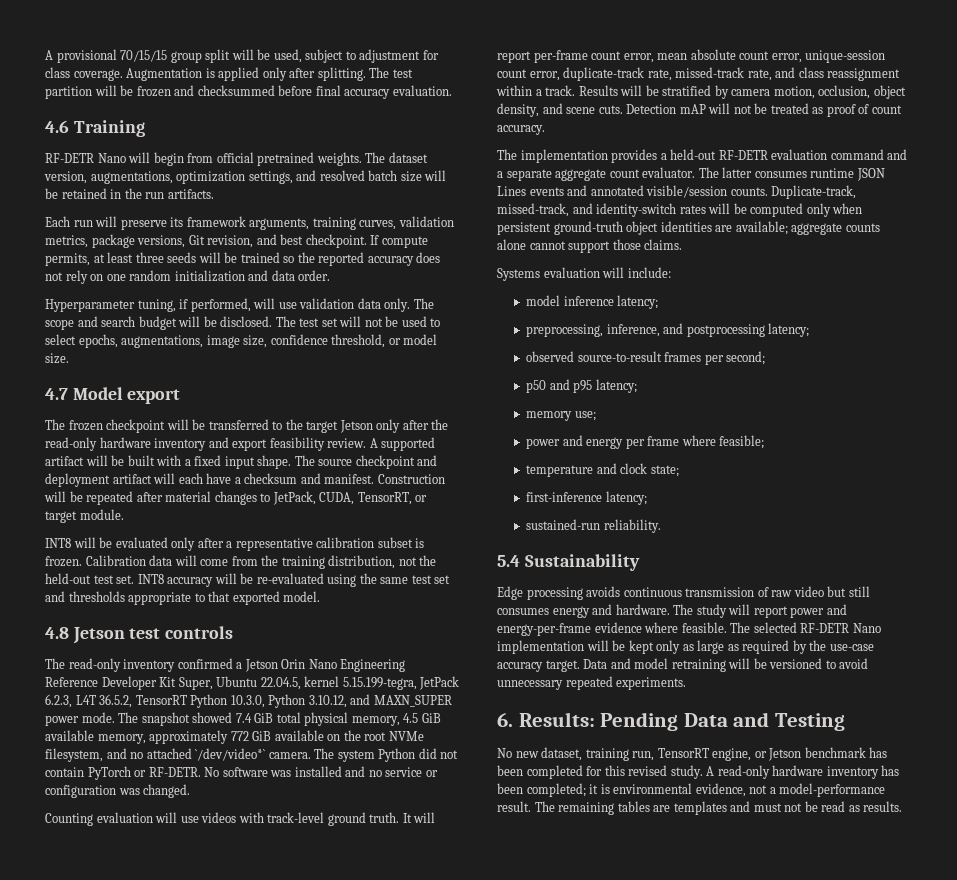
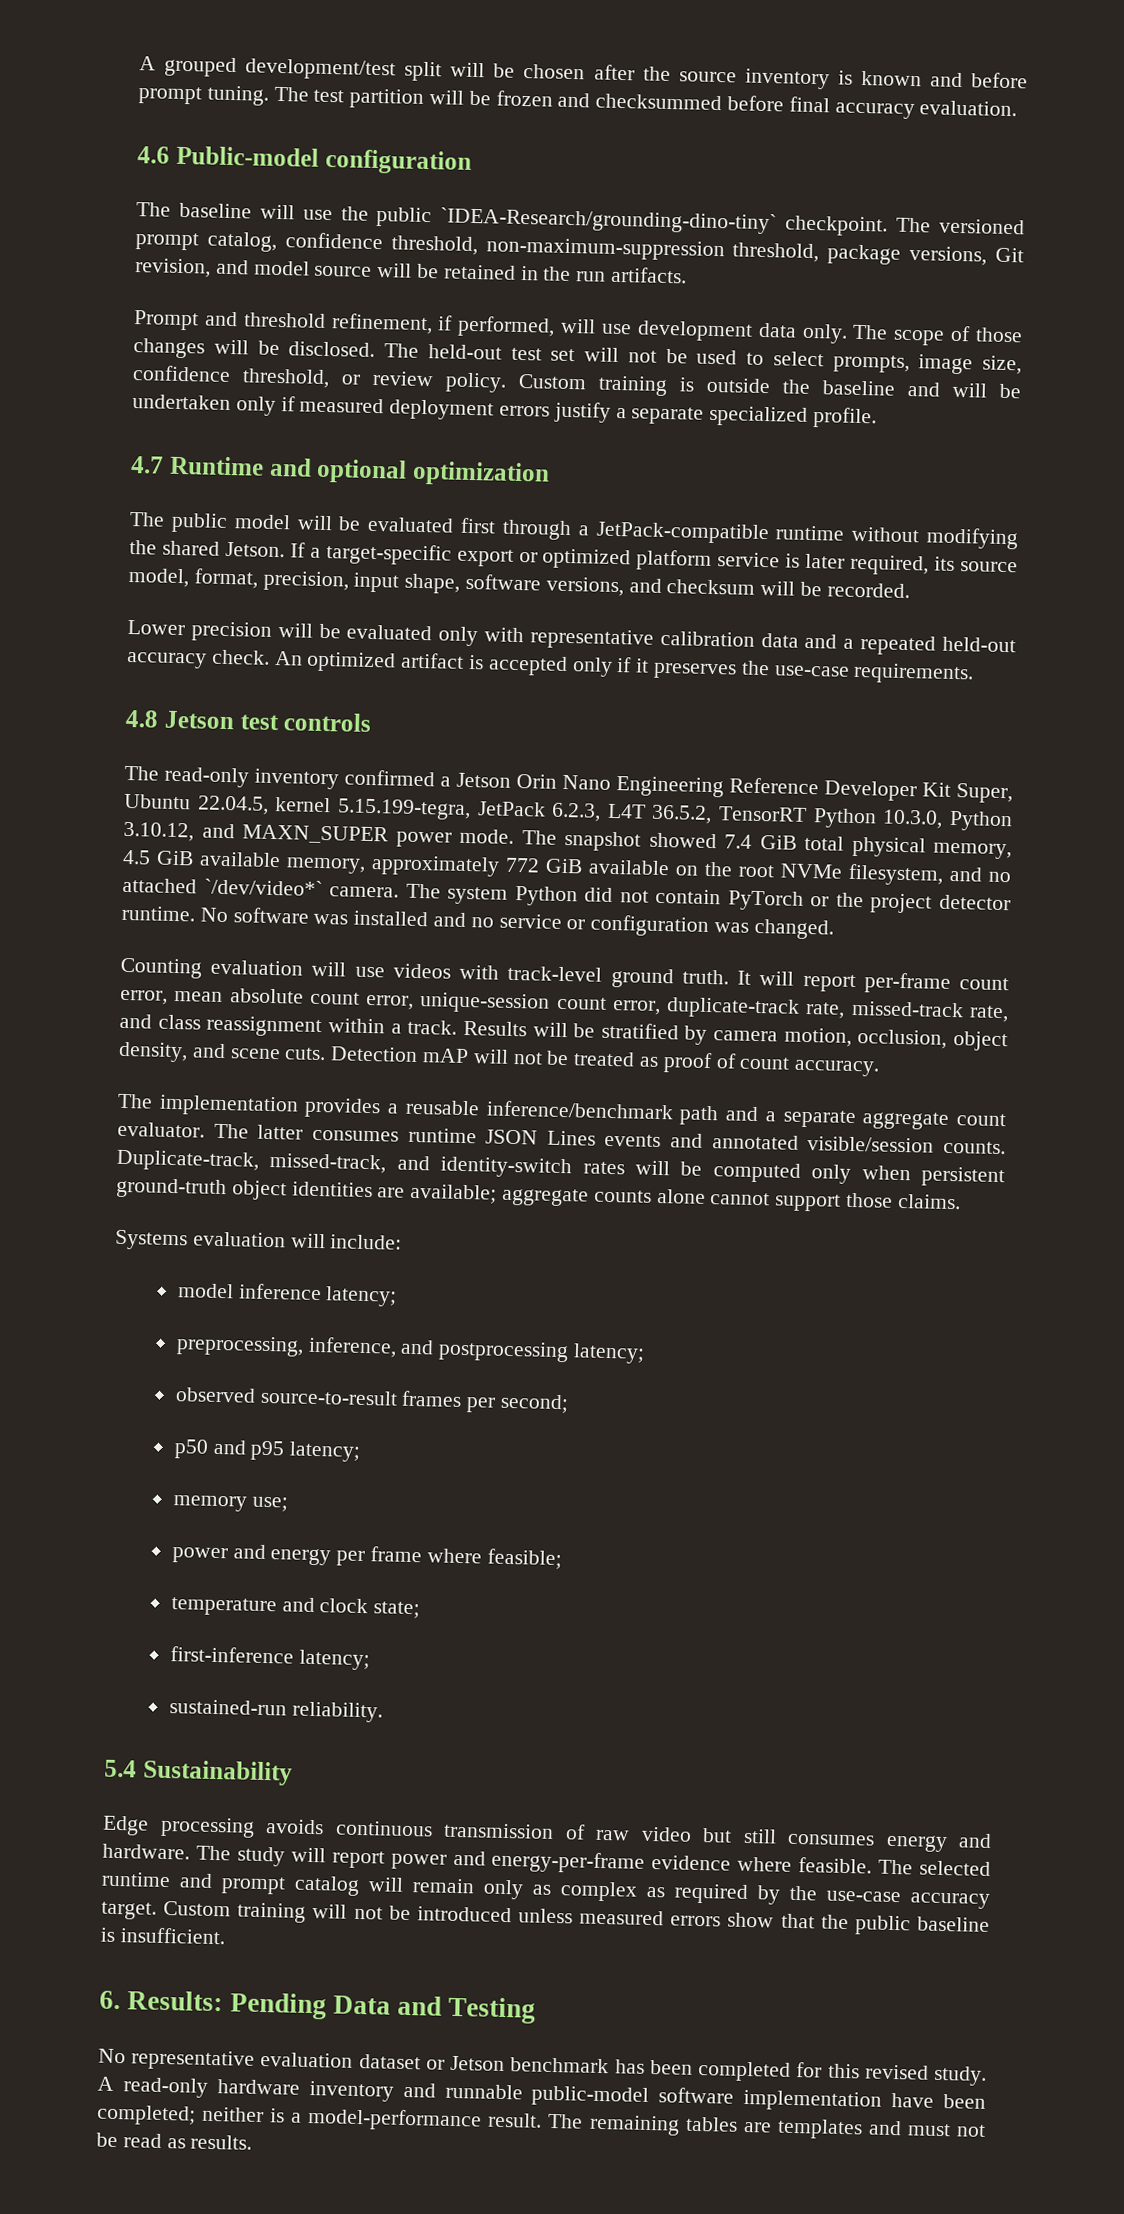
- A provisional 70/15/15 group split will be used, subject to adjustment for class coverage. Augmentation is applied only after splitting.
+ A grouped development/test split will be chosen after the source inventory is known and before prompt tuning.
- 4.6 Training
- RF-DETR Nano will begin from official pretrained weights. The dataset version, augmentations, optimization settings, and resolved batch size will be retained in the run artifacts.
+ 4.6 Public-model configuration
+ The baseline will use the public `IDEA-Research/grounding-dino-tiny` checkpoint. The versioned prompt catalog, confidence threshold, non-maximum-suppression threshold, package versions, Git revision, and model source will be retained in the run artifacts.
- Each run will preserve its framework arguments, training curves, validation metrics, package versions, Git revision, and best checkpoint. If compute permits, at least three seeds will be trained so the reported accuracy does not rely on one random initialization and data order.
- Hyperparameter tuning, if performed, will use validation data only.
+ Prompt and threshold refinement, if performed, will use development data only.
- The scope and search budget will be disclosed.
+ The scope of those changes will be disclosed.
- The test set will not be used to select epochs, augmentations, image size, confidence threshold, or model size.
- 4.7 Model export
- The frozen checkpoint will be transferred to the target Jetson only after the read-only hardware inventory and export feasibility review. A supported artifact will be built with a fixed input shape. The source checkpoint and deployment artifact will each have a checksum and manifest. Construction will be repeated after material changes to JetPack, CUDA, TensorRT, or target module.
- INT8 will be evaluated only after a representative calibration subset is frozen. Calibration data will come from the training distribution, not the held-out test set. INT8 accuracy will be re-evaluated using the same test set and thresholds appropriate to that exported model.
+ The held-out test set will not be used to select prompts, image size, confidence threshold, or review policy. Custom training is outside the baseline and will be undertaken only if measured deployment errors justify a separate specialized profile.
+ 4.7 Runtime and optional optimization
+ The public model will be evaluated first through a JetPack-compatible runtime without modifying the shared Jetson. If a target-specific export or optimized platform service is later required, its source model, format, precision, input shape, software versions, and checksum will be recorded.
+ Lower precision will be evaluated only with representative calibration data and a repeated held-out accuracy check. An optimized artifact is accepted only if it preserves the use-case requirements.
- The system Python did not contain PyTorch or RF-DETR.
+ The system Python did not contain PyTorch or the project detector runtime.
- The implementation provides a held-out RF-DETR evaluation command and a separate aggregate count evaluator.
+ The implementation provides a reusable inference/benchmark path and a separate aggregate count evaluator.
- The selected RF-DETR Nano implementation will be kept only as large as required by the use-case accuracy target.
+ The selected runtime and prompt catalog will remain only as complex as required by the use-case accuracy target.
- Data and model retraining will be versioned to avoid unnecessary repeated experiments.
+ Custom training will not be introduced unless measured errors show that the public baseline is insufficient.
- No new dataset, training run, TensorRT engine, or Jetson benchmark has been completed for this revised study.
+ No representative evaluation dataset or Jetson benchmark has been completed for this revised study.
- A read-only hardware inventory has been completed; it is environmental evidence, not a model-performance result.
+ A read-only hardware inventory and runnable public-model software implementation have been completed; neither is a model-performance result.

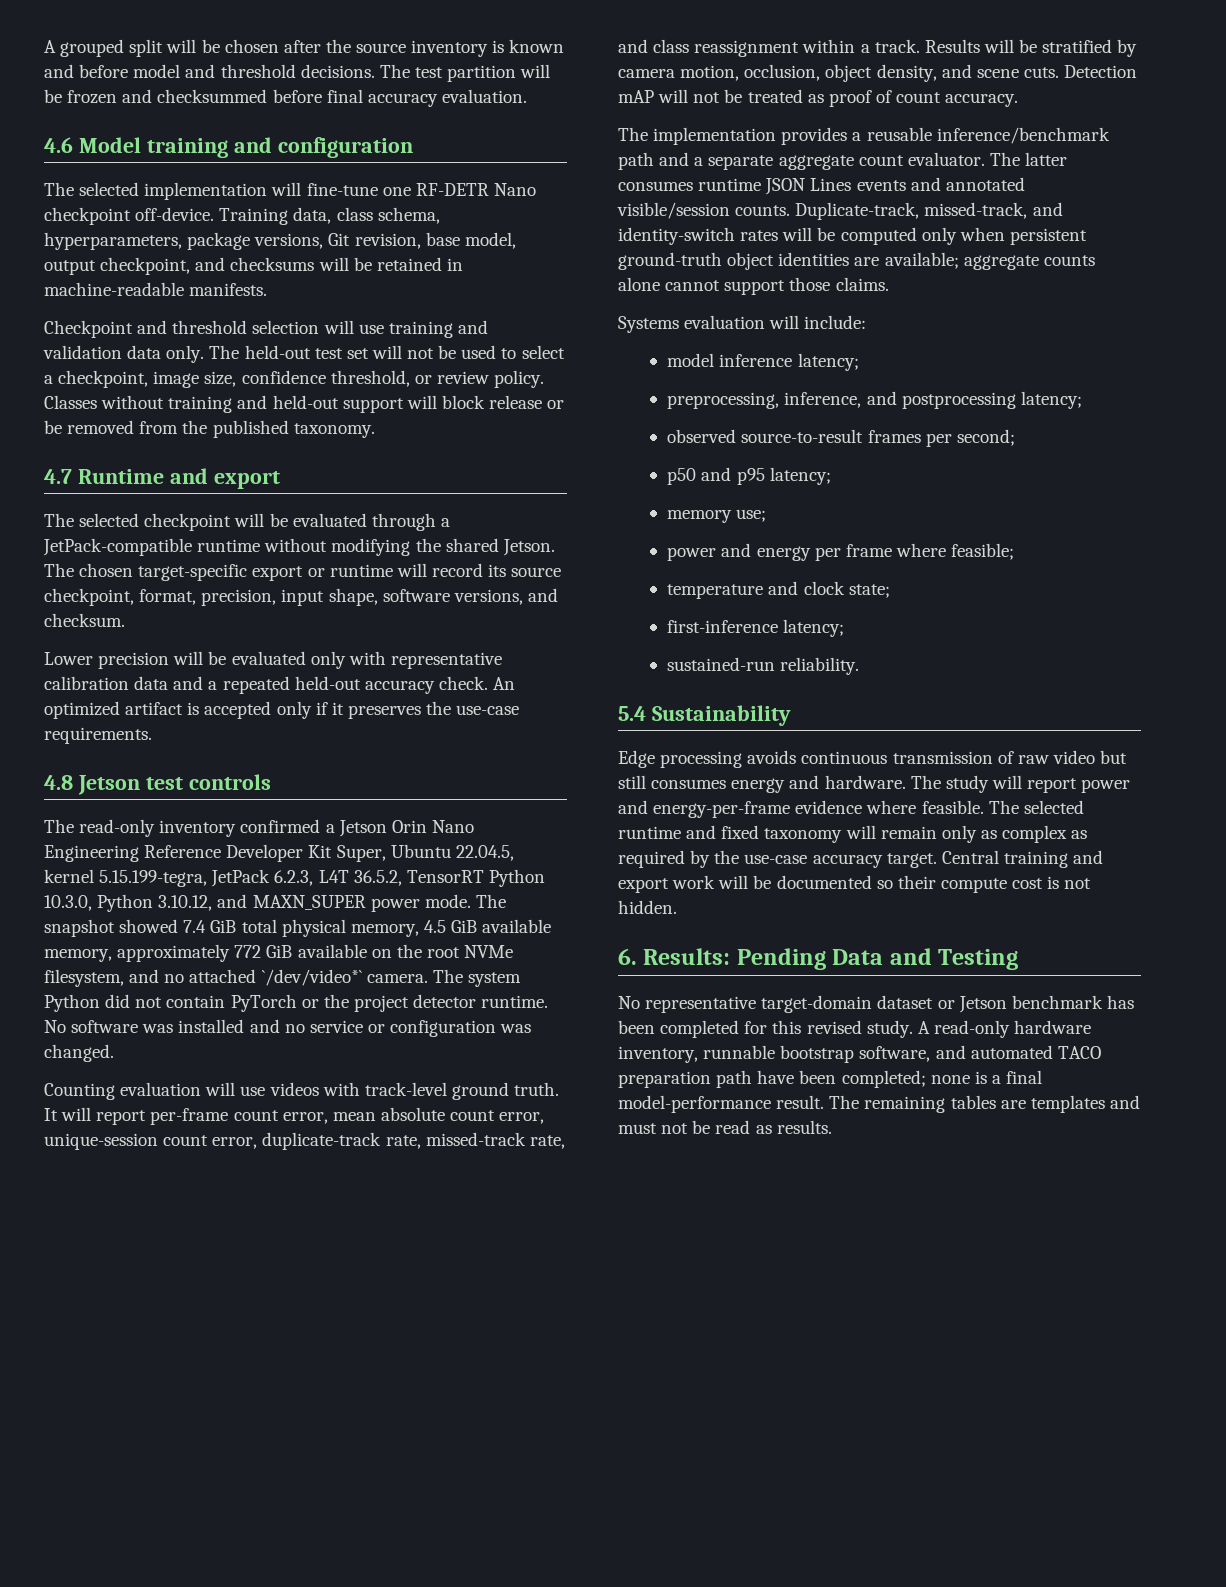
- A grouped development/test split will be chosen after the source inventory is known and before prompt tuning.
+ A grouped split will be chosen after the source inventory is known and before model and threshold decisions.
- 4.6 Public-model configuration
+ 4.6 Model training and configuration
- The baseline will use the public `IDEA-Research/grounding-dino-tiny` checkpoint. The versioned prompt catalog, confidence threshold, non-maximum-suppression threshold, package versions, Git revision, and model source will be retained in the run artifacts.
- Prompt and threshold refinement, if performed, will use development data only. The scope of those changes will be disclosed.
+ The selected implementation will fine-tune one RF-DETR Nano checkpoint off-device. Training data, class schema, hyperparameters, package versions, Git revision, base model, output checkpoint, and checksums will be retained in machine-readable manifests.
+ Checkpoint and threshold selection will use training and validation data only.
- The held-out test set will not be used to select prompts, image size, confidence threshold, or review policy.
+ The held-out test set will not be used to select a checkpoint, image size, confidence threshold, or review policy.
- Custom training is outside the baseline and will be undertaken only if measured deployment errors justify a separate specialized profile.
+ Classes without training and held-out support will block release or be removed from the published taxonomy.
- 4.7 Runtime and optional optimization
- The public model will be evaluated first through a JetPack-compatible runtime without modifying the shared Jetson.
+ 4.7 Runtime and export
+ The selected checkpoint will be evaluated through a JetPack-compatible runtime without modifying the shared Jetson.
- If a target-specific export or optimized platform service is later required, its source model, format, precision, input shape, software versions, and checksum will be recorded.
+ The chosen target-specific export or runtime will record its source checkpoint, format, precision, input shape, software versions, and checksum.
- The selected runtime and prompt catalog will remain only as complex as required by the use-case accuracy target.
+ The selected runtime and fixed taxonomy will remain only as complex as required by the use-case accuracy target.
- Custom training will not be introduced unless measured errors show that the public baseline is insufficient.
+ Central training and export work will be documented so their compute cost is not hidden.
- No representative evaluation dataset or Jetson benchmark has been completed for this revised study.
+ No representative target-domain dataset or Jetson benchmark has been completed for this revised study.
- A read-only hardware inventory and runnable public-model software implementation have been completed; neither is a model-performance result.
+ A read-only hardware inventory, runnable bootstrap software, and automated TACO preparation path have been completed; none is a final model-performance result.

